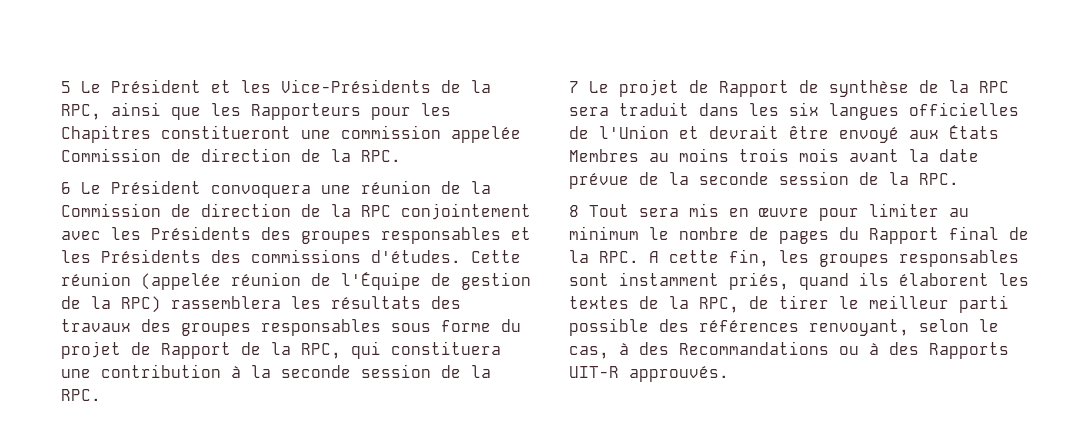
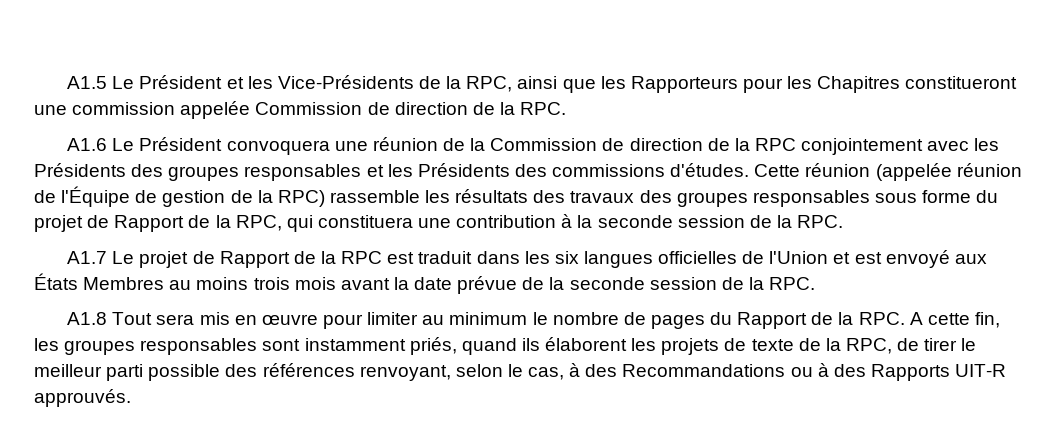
- 5 Le Président et les Vice-Présidents de la RPC, ainsi que les Rapporteurs pour les Chapitres constitueront une commission appelée Commission de direction de la RPC.
+ A1.5 Le Président et les Vice-Présidents de la RPC, ainsi que les Rapporteurs pour les Chapitres constitueront une commission appelée Commission de direction de la RPC.
- 6 Le Président convoquera une réunion de la Commission de direction de la RPC conjointement avec les Présidents des groupes responsables et les Présidents des commissions d'études.
+ A1.6 Le Président convoquera une réunion de la Commission de direction de la RPC conjointement avec les Présidents des groupes responsables et les Présidents des commissions d'études.
- Cette réunion (appelée réunion de l'Équipe de gestion de la RPC) rassemblera les résultats des travaux des groupes responsables sous forme du projet de Rapport de la RPC, qui constituera une contribution à la seconde session de la RPC.
+ Cette réunion (appelée réunion de l'Équipe de gestion de la RPC) rassemble les résultats des travaux des groupes responsables sous forme du projet de Rapport de la RPC, qui constituera une contribution à la seconde session de la RPC.
- 7 Le projet de Rapport de synthèse de la RPC sera traduit dans les six langues officielles de l'Union et devrait être envoyé aux États Membres au moins trois mois avant la date prévue de la seconde session de la RPC.
+ A1.7 Le projet de Rapport de la RPC est traduit dans les six langues officielles de l'Union et est envoyé aux États Membres au moins trois mois avant la date prévue de la seconde session de la RPC.
- 8 Tout sera mis en œuvre pour limiter au minimum le nombre de pages du Rapport final de la RPC. A cette fin, les groupes responsables sont instamment priés, quand ils élaborent les textes de la RPC, de tirer le meilleur parti possible des références renvoyant, selon le cas, à des Recommandations ou à des Rapports UIT-R approuvés.
+ A1.8 Tout sera mis en œuvre pour limiter au minimum le nombre de pages du Rapport de la RPC. A cette fin, les groupes responsables sont instamment priés, quand ils élaborent les projets de texte de la RPC, de tirer le meilleur parti possible des références renvoyant, selon le cas, à des Recommandations ou à des Rapports UIT-R approuvés.

